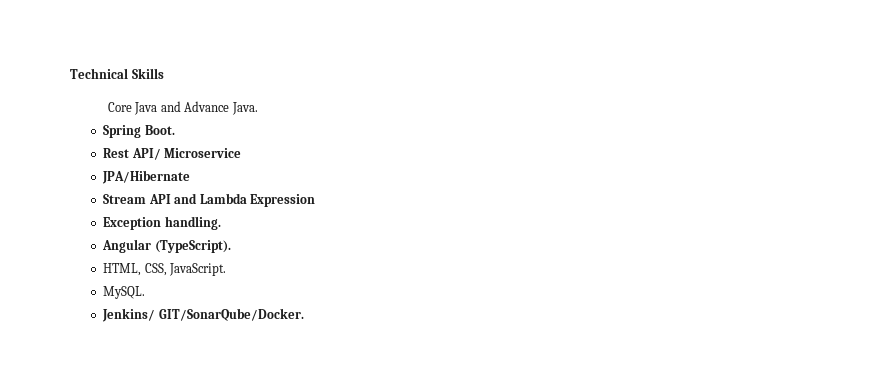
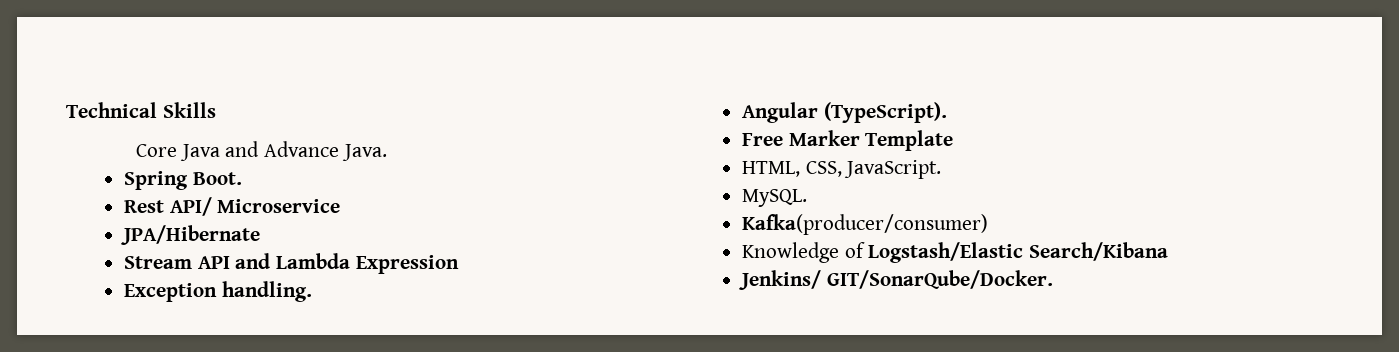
+ Free Marker Template
+ Kafka(producer/consumer)
+ Knowledge of Logstash/Elastic Search/Kibana

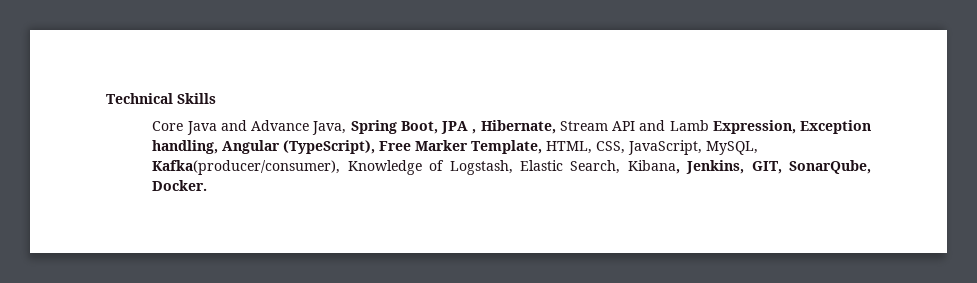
- Core Java and Advance Java.
- Spring Boot.
- Rest API/ Microservice
- JPA/Hibernate
- Stream API and Lambda Expression
- Exception handling.
- Angular (TypeScript).
- Free Marker Template
- HTML, CSS, JavaScript.
- MySQL.
- Kafka(producer/consumer)
- Knowledge of Logstash/Elastic Search/Kibana
- Jenkins/ GIT/SonarQube/Docker.
+ Core Java and Advance Java, Spring Boot, JPA , Hibernate, Stream API and Lamb Expression, Exception handling, Angular (TypeScript), Free Marker Template, HTML, CSS, JavaScript, MySQL, Kafka(producer/consumer), Knowledge of Logstash, Elastic Search, Kibana, Jenkins, GIT, SonarQube, Docker.

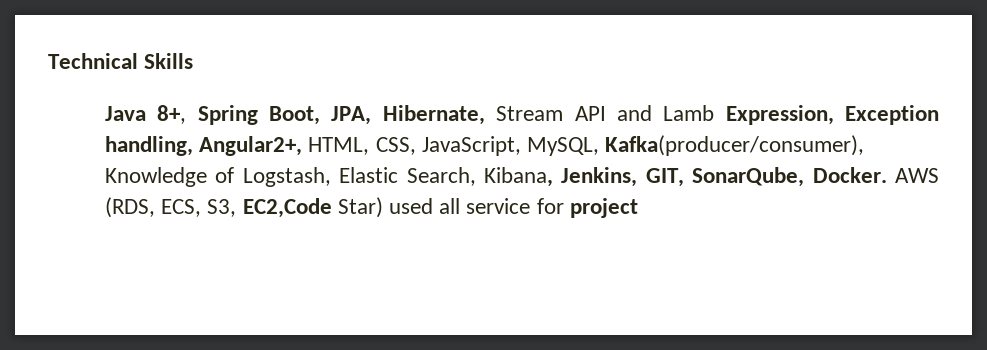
- Core Java and Advance Java, Spring Boot, JPA , Hibernate, Stream API and Lamb Expression, Exception handling, Angular (TypeScript), Free Marker Template, HTML, CSS, JavaScript, MySQL, Kafka(producer/consumer), Knowledge of Logstash, Elastic Search, Kibana, Jenkins, GIT, SonarQube, Docker.
+ Java 8+, Spring Boot, JPA, Hibernate, Stream API and Lamb Expression, Exception handling, Angular2+, HTML, CSS, JavaScript, MySQL, Kafka(producer/consumer), Knowledge of Logstash, Elastic Search, Kibana, Jenkins, GIT, SonarQube, Docker.
+ AWS (RDS, ECS, S3, EC2,Code Star) used all service for project

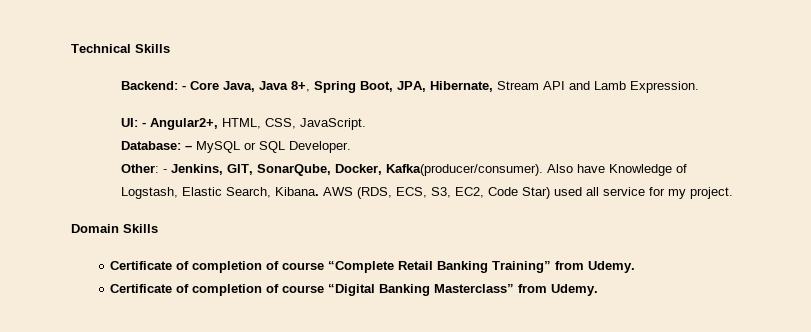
- Java 8+, Spring Boot, JPA, Hibernate, Stream API and Lamb Expression, Exception handling, Angular2+, HTML, CSS, JavaScript, MySQL, Kafka(producer/consumer), Knowledge of Logstash, Elastic Search, Kibana, Jenkins, GIT, SonarQube, Docker.
+ Backend: - Core Java, Java 8+, Spring Boot, JPA, Hibernate, Stream API and Lamb Expression.
+ UI: - Angular2+, HTML, CSS, JavaScript.
+ Database: – MySQL or SQL Developer.
+ Other: - Jenkins, GIT, SonarQube, Docker, Kafka(producer/consumer). Also have Knowledge of Logstash, Elastic Search, Kibana.
- AWS (RDS, ECS, S3, EC2,Code Star) used all service for project
+ AWS (RDS, ECS, S3, EC2, Code Star) used all service for my project.
+ Domain Skills
+ Certificate of completion of course “Complete Retail Banking Training” from Udemy.
+ Certificate of completion of course “Digital Banking Masterclass” from Udemy.

